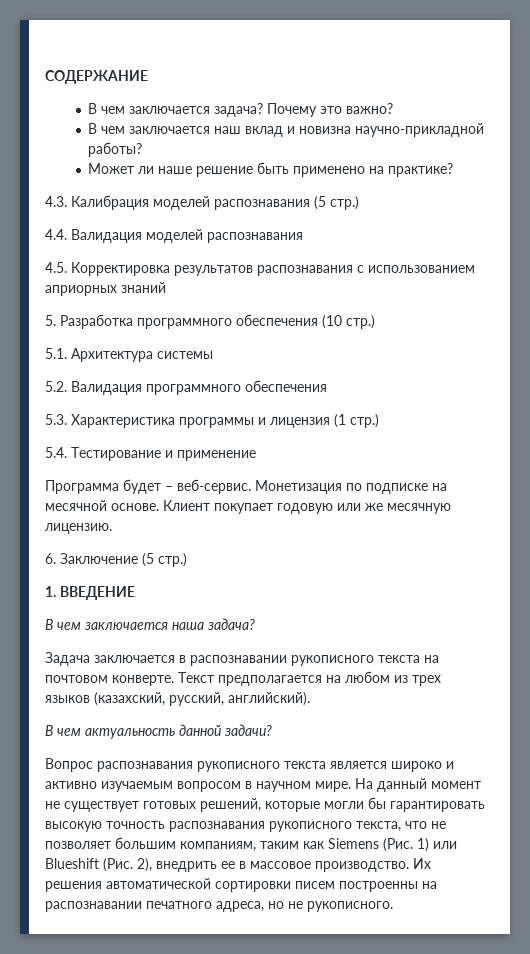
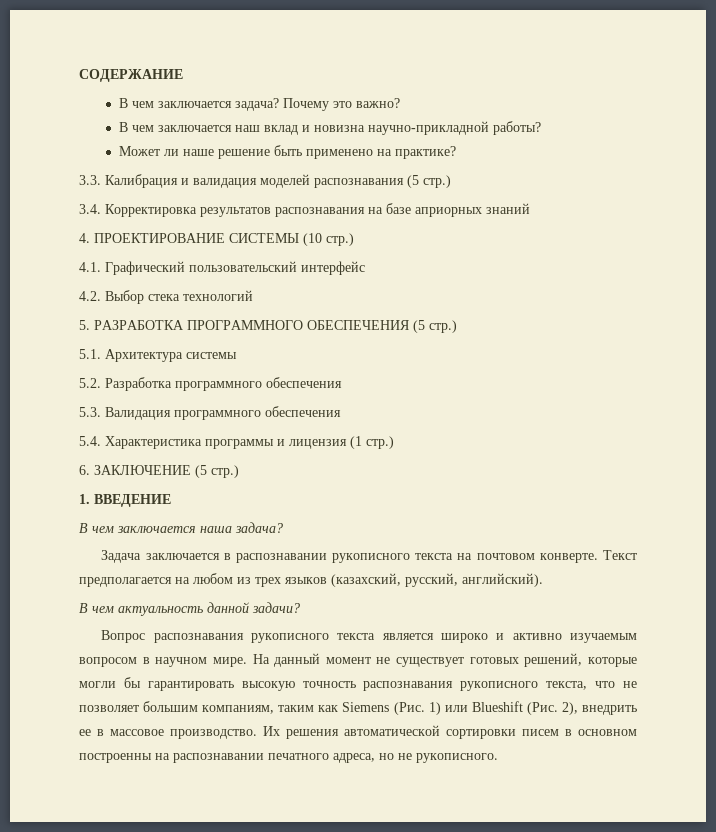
- 4.3. Калибрация моделей распознавания (5 стр.)
+ 3.3. Калибрация и валидация моделей распознавания (5 стр.)
- 4.4. Валидация моделей распознавания
- 4.5. Корректировка результатов распознавания с использованием априорных знаний
+ 3.4. Корректировка результатов распознавания на базе априорных знаний
- 5. Разработка программного обеспечения (10 стр.)
+ 4. ПРОЕКТИРОВАНИЕ СИСТЕМЫ (10 стр.)
+ 4.1. Графический пользовательский интерфейс
+ 4.2. Выбор стека технологий
+ 5. РАЗРАБОТКА ПРОГРАММНОГО ОБЕСПЕЧЕНИЯ (5 стр.)
- 5.2. Валидация программного обеспечения
+ 5.2. Разработка программного обеспечения
+ 5.3. Валидация программного обеспечения
- 5.3. Характеристика программы и лицензия (1 стр.)
+ 5.4. Характеристика программы и лицензия (1 стр.)
- 5.4. Тестирование и применение
- Программа будет – веб-сервис. Монетизация по подписке на месячной основе. Клиент покупает годовую или же месячную лицензию.
- 6. Заключение (5 стр.)
+ 6. ЗАКЛЮЧЕНИЕ (5 стр.)
- Их решения автоматической сортировки писем построенны на распознавании печатного адреса, но не рукописного.
+ Их решения автоматической сортировки писем в основном построенны на распознавании печатного адреса, но не рукописного.

